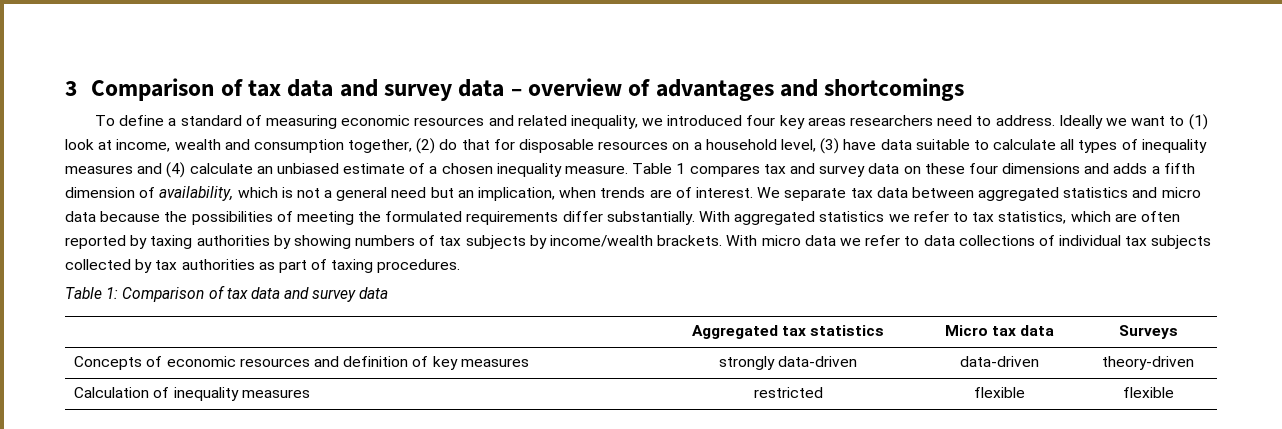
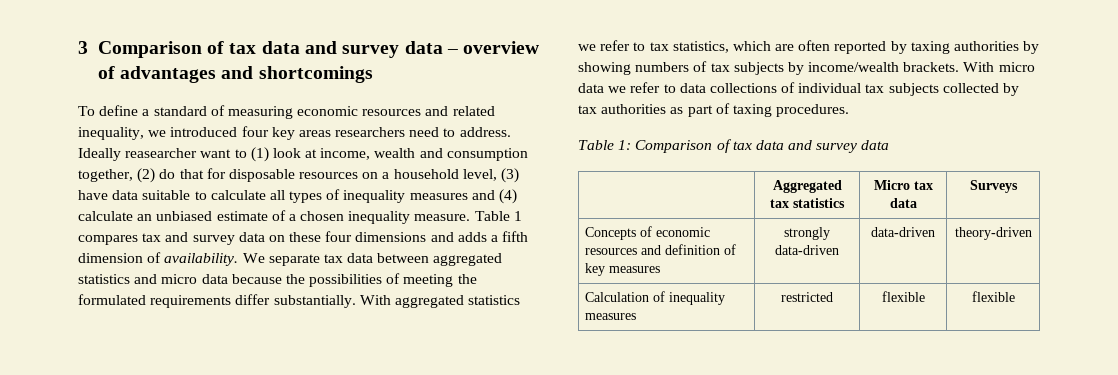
- Ideally we want to (1) look at income, wealth and consumption together, (2) do that for disposable resources on a household level, (3) have data suitable to calculate all types of inequality measures and (4) calculate an unbiased estimate of a chosen inequality measure.
+ Ideally reasearcher want to (1) look at income, wealth and consumption together, (2) do that for disposable resources on a household level, (3) have data suitable to calculate all types of inequality measures and (4) calculate an unbiased estimate of a chosen inequality measure.
- Table 1 compares tax and survey data on these four dimensions and adds a fifth dimension of availability, which is not a general need but an implication, when trends are of interest.
+ Table 1 compares tax and survey data on these four dimensions and adds a fifth dimension of availability.

